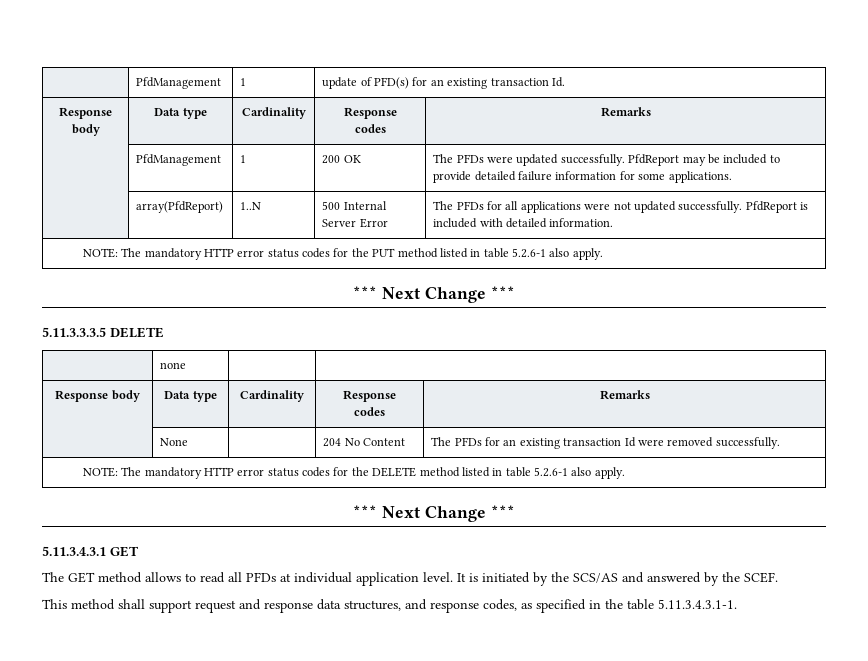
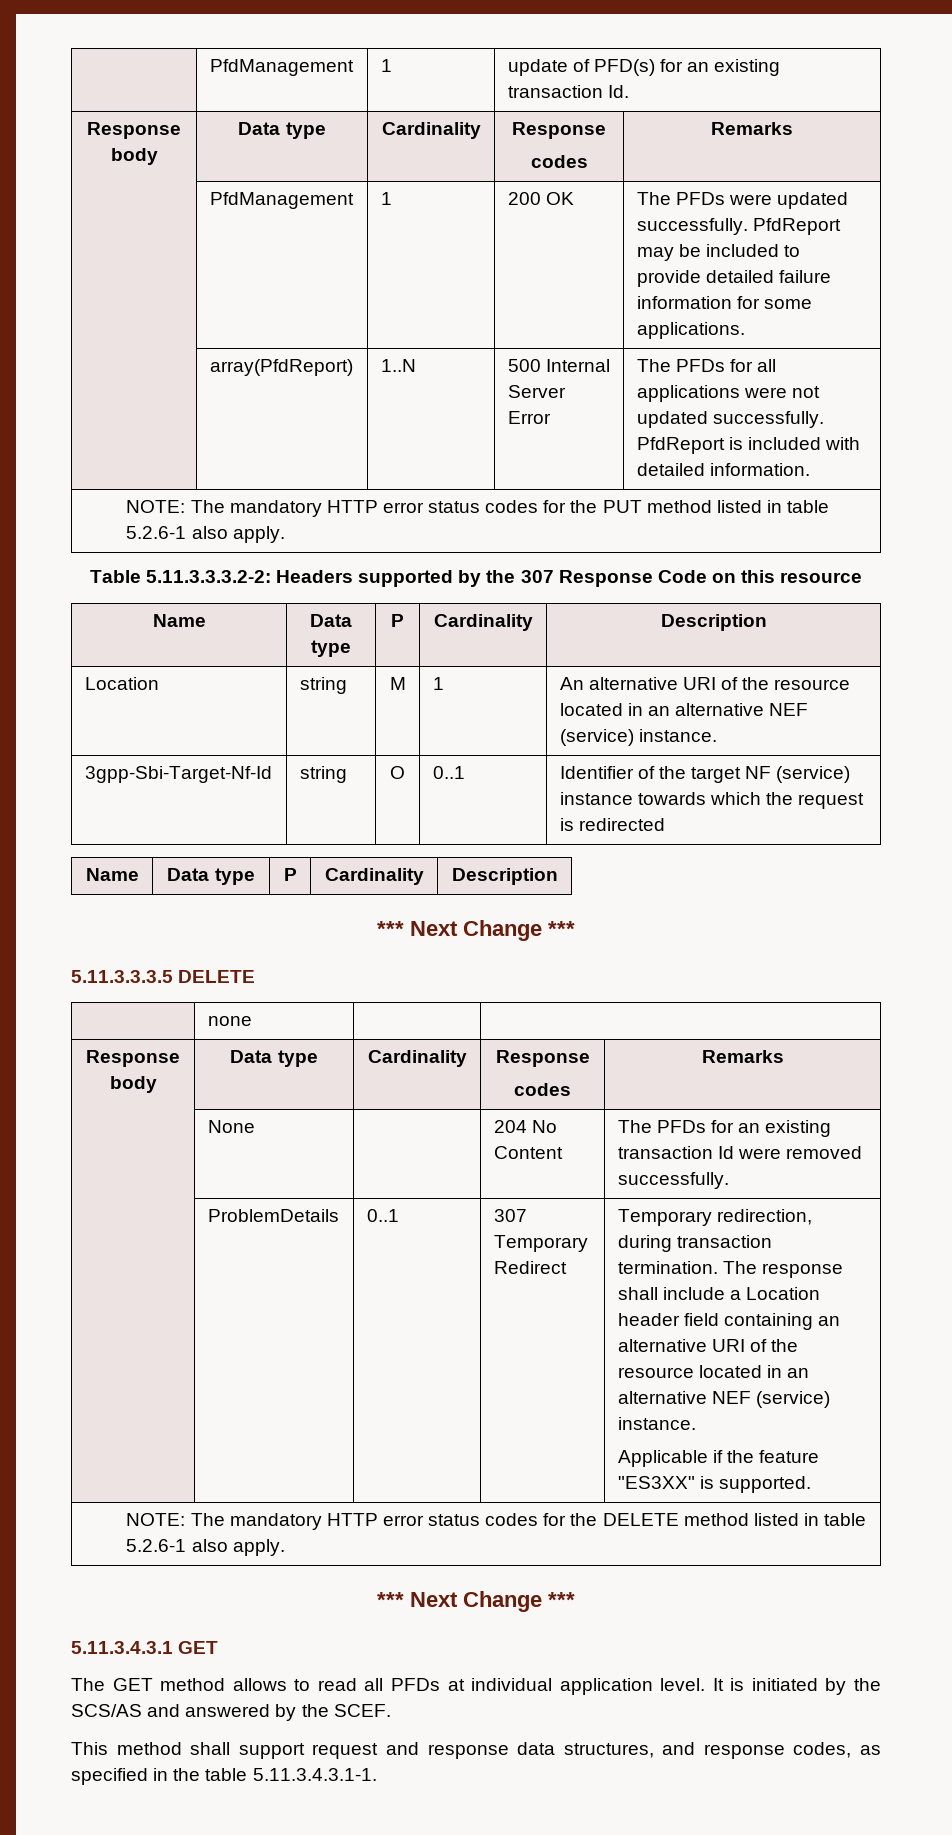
+ Table 5.11.3.3.3.2-2: Headers supported by the 307 Response Code on this resource
+ Name | Data type | P | Cardinality | Description
+ Location | string | M | 1 | An alternative URI of the resource located in an alternative NEF (service) instance.
+ 3gpp-Sbi-Target-Nf-Id | string | O | 0..1 | Identifier of the target NF (service) instance towards which the request is redirected
+ Name | Data type | P | Cardinality | Description
+ | ProblemDetails | 0..1 | 307 Temporary Redirect | Temporary redirection, during transaction termination. The response shall include a Location header field containing an alternative URI of the resource located in an alternative NEF (service) instance.
+ Applicable if the feature "ES3XX" is supported.

